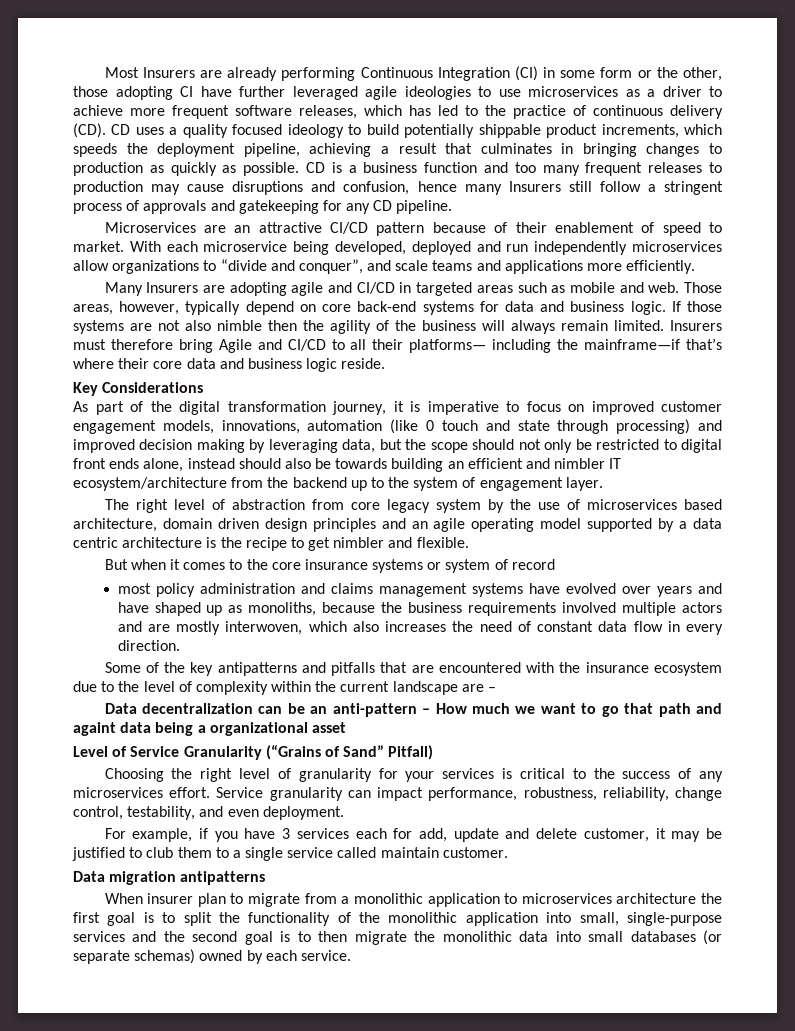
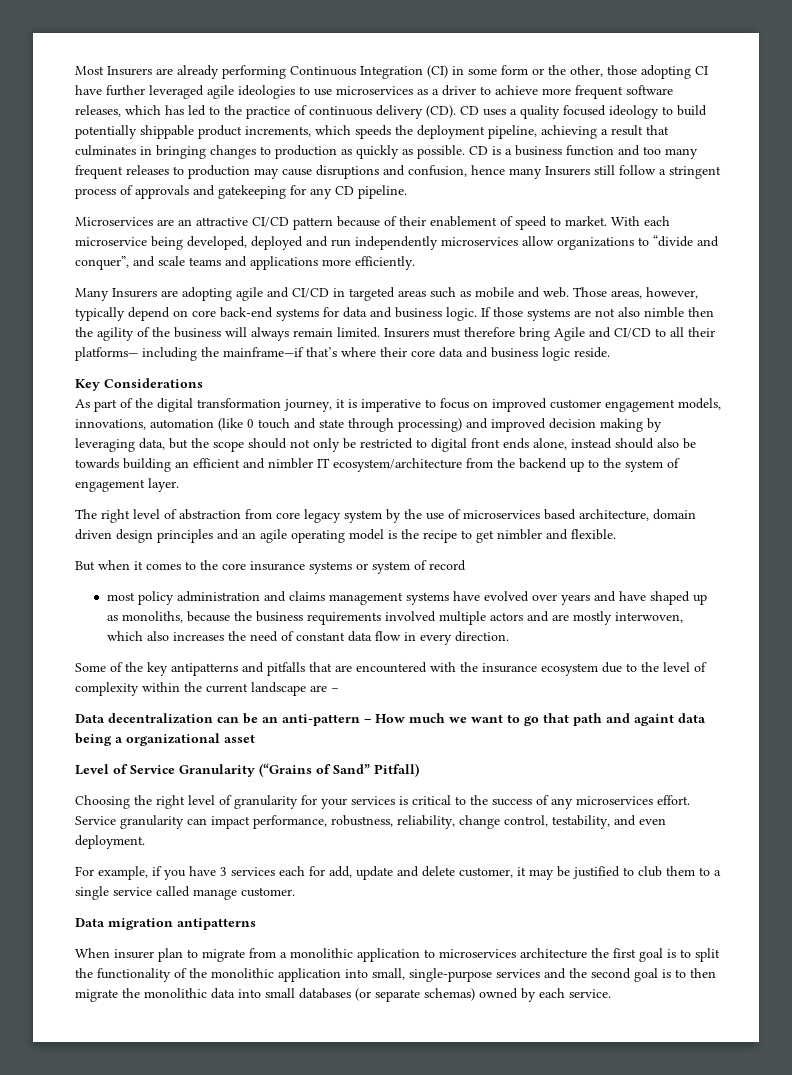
- The right level of abstraction from core legacy system by the use of microservices based architecture, domain driven design principles and an agile operating model supported by a data centric architecture is the recipe to get nimbler and flexible.
+ The right level of abstraction from core legacy system by the use of microservices based architecture, domain driven design principles and an agile operating model is the recipe to get nimbler and flexible.
- For example, if you have 3 services each for add, update and delete customer, it may be justified to club them to a single service called maintain customer.
+ For example, if you have 3 services each for add, update and delete customer, it may be justified to club them to a single service called manage customer.

